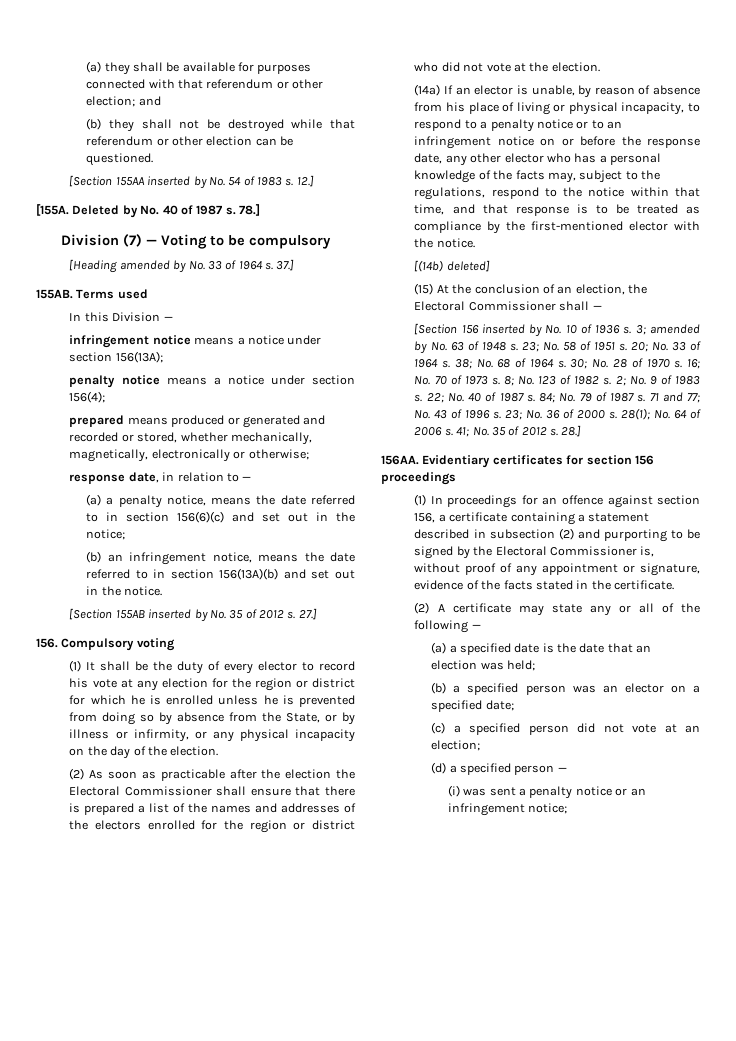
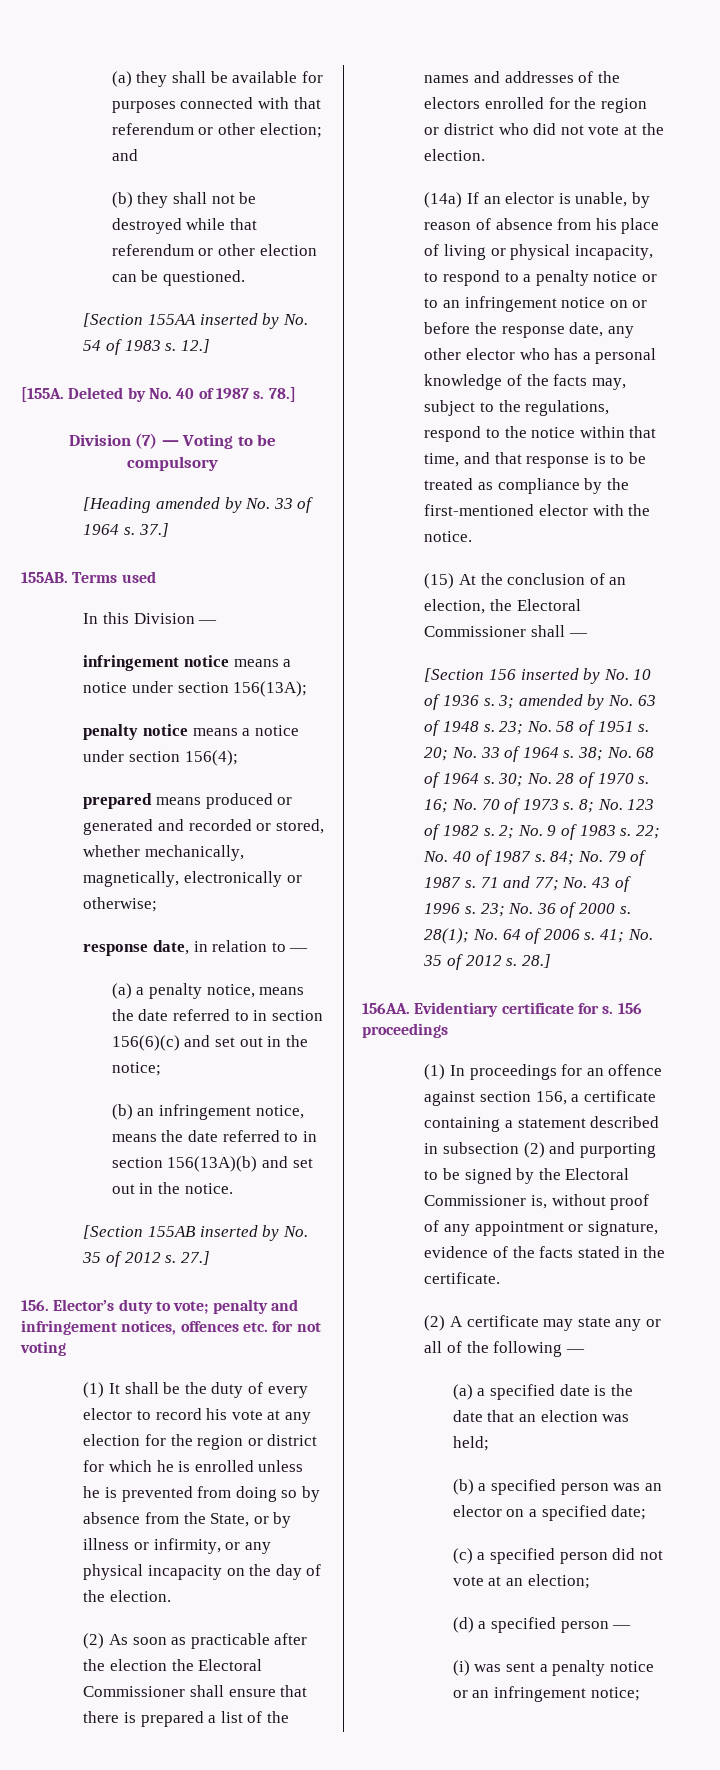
- 156. Compulsory voting
+ 156. Elector’s duty to vote; penalty and infringement notices, offences etc. for not voting
- [(14b) deleted]
- Evidentiary certificates for section 156 proceedings
+ Evidentiary certificate for s. 156 proceedings

